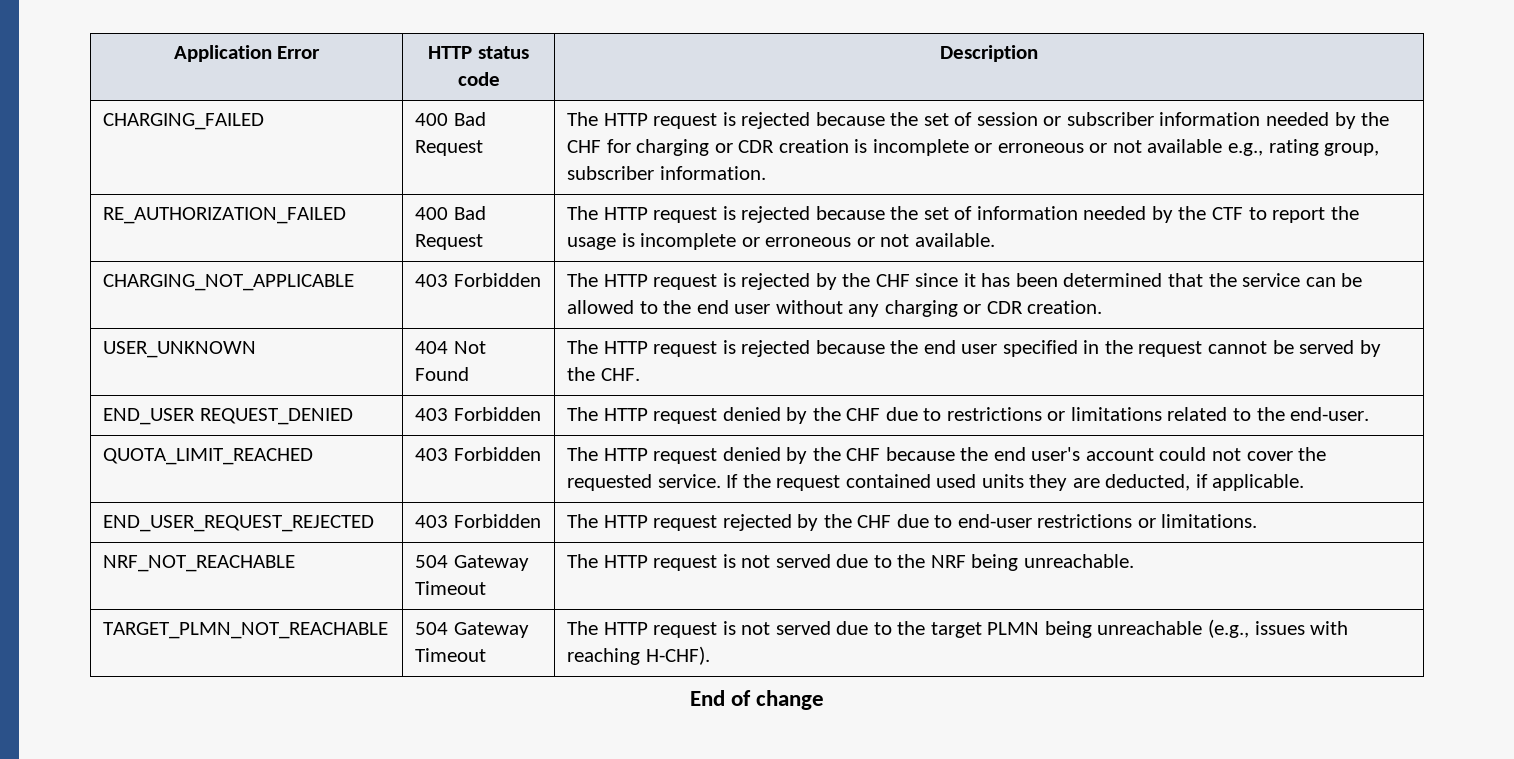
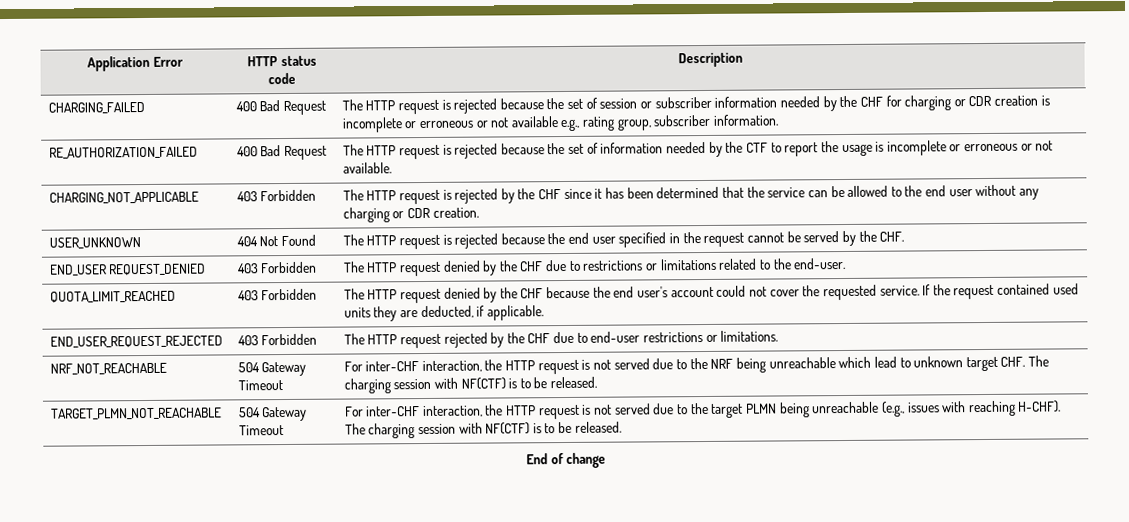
- NRF_NOT_REACHABLE | 504 Gateway Timeout | The HTTP request is not served due to the NRF being unreachable.
+ NRF_NOT_REACHABLE | 504 Gateway Timeout | For inter-CHF interaction, the HTTP request is not served due to the NRF being unreachable which lead to unknown target CHF. The charging session with NF(CTF) is to be released.
- TARGET_PLMN_NOT_REACHABLE | 504 Gateway Timeout | The HTTP request is not served due to the target PLMN being unreachable (e.g., issues with reaching H-CHF).
+ TARGET_PLMN_NOT_REACHABLE | 504 Gateway Timeout | For inter-CHF interaction, the HTTP request is not served due to the target PLMN being unreachable (e.g., issues with reaching H-CHF). The charging session with NF(CTF) is to be released.

